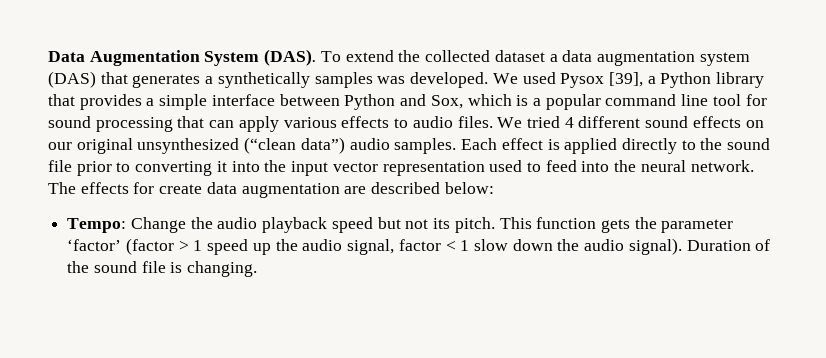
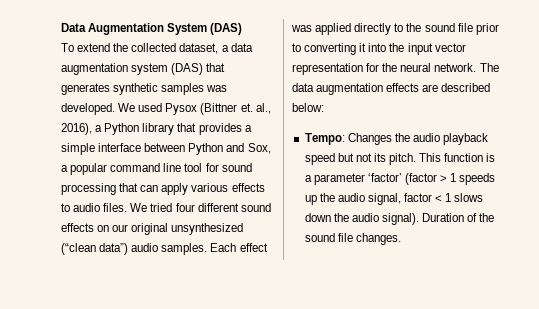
- Data Augmentation System (DAS). To extend the collected dataset a data augmentation system (DAS) that generates a synthetically samples was developed.
+ Data Augmentation System (DAS)
+ To extend the collected dataset, a data augmentation system (DAS) that generates synthetic samples was developed.
- We used Pysox [39], a Python library that provides a simple interface between Python and Sox, which is a popular command line tool for sound processing that can apply various effects to audio files.
+ We used Pysox (Bittner et. al., 2016), a Python library that provides a simple interface between Python and Sox, a popular command line tool for sound processing that can apply various effects to audio files.
- We tried 4 different sound effects on our original unsynthesized (“clean data”) audio samples.
+ We tried four different sound effects on our original unsynthesized (“clean data”) audio samples.
- Each effect is applied directly to the sound file prior to converting it into the input vector representation used to feed into the neural network.
+ Each effect was applied directly to the sound file prior to converting it into the input vector representation for the neural network.
- The effects for create data augmentation are described below:
+ The data augmentation effects are described below:
- Tempo: Change the audio playback speed but not its pitch.
+ Tempo: Changes the audio playback speed but not its pitch.
- This function gets the parameter ‘factor’ (factor > 1 speed up the audio signal, factor < 1 slow down the audio signal).
+ This function is a parameter ‘factor’ (factor > 1 speeds up the audio signal, factor < 1 slows down the audio signal).
- Duration of the sound file is changing.
+ Duration of the sound file changes.

